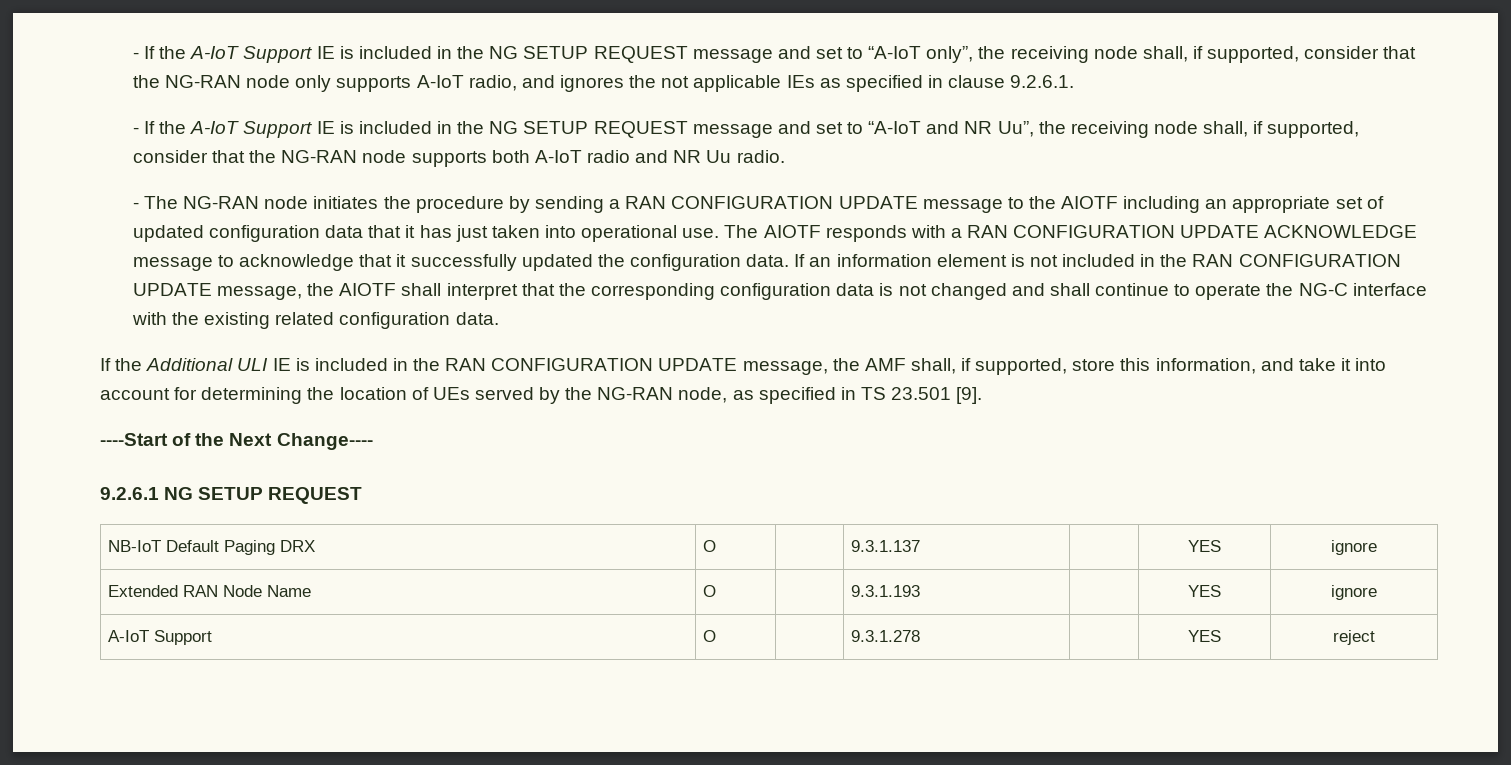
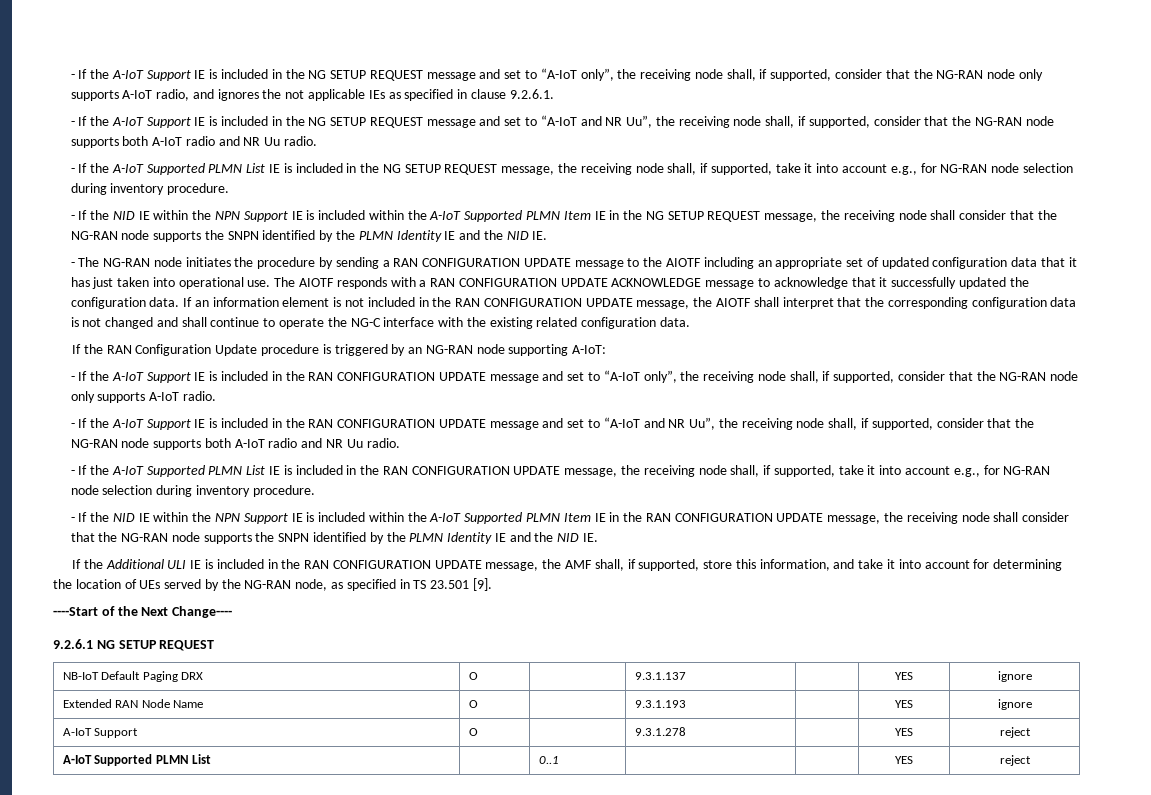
+ - If the A-IoT Supported PLMN List IE is included in the NG SETUP REQUEST message, the receiving node shall, if supported, take it into account e.g., for NG-RAN node selection during inventory procedure.
+ - If the NID IE within the NPN Support IE is included within the A-IoT Supported PLMN Item IE in the NG SETUP REQUEST message, the receiving node shall consider that the NG-RAN node supports the SNPN identified by the PLMN Identity IE and the NID IE.
+ If the RAN Configuration Update procedure is triggered by an NG-RAN node supporting A-IoT:
+ - If the A-IoT Support IE is included in the RAN CONFIGURATION UPDATE message and set to “A-IoT only”, the receiving node shall, if supported, consider that the NG-RAN node only supports A-IoT radio.
+ - If the A-IoT Support IE is included in the RAN CONFIGURATION UPDATE message and set to “A-IoT and NR Uu”, the receiving node shall, if supported, consider that the NG-RAN node supports both A-IoT radio and NR Uu radio.
+ - If the A-IoT Supported PLMN List IE is included in the RAN CONFIGURATION UPDATE message, the receiving node shall, if supported, take it into account e.g., for NG-RAN node selection during inventory procedure.
+ - If the NID IE within the NPN Support IE is included within the A-IoT Supported PLMN Item IE in the RAN CONFIGURATION UPDATE message, the receiving node shall consider that the NG-RAN node supports the SNPN identified by the PLMN Identity IE and the NID IE.
+ A-IoT Supported PLMN List | | 0..1 | | | YES | reject

